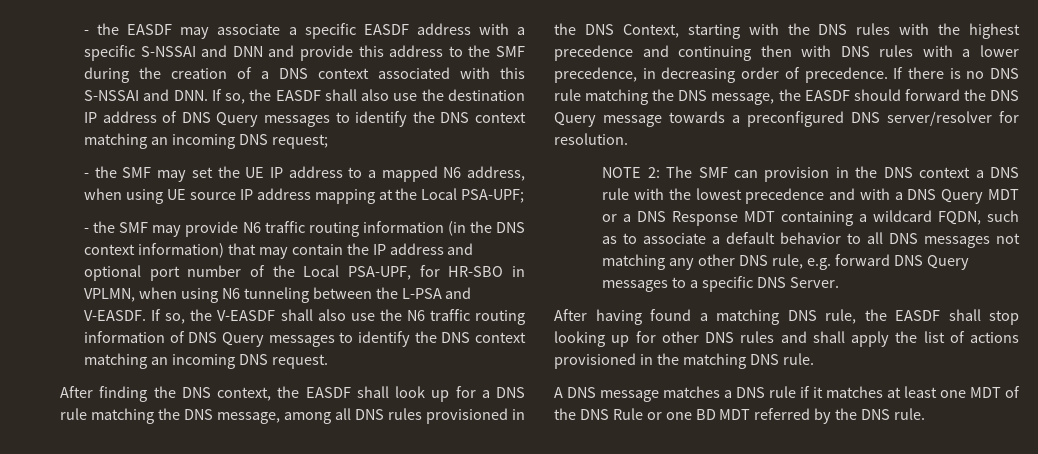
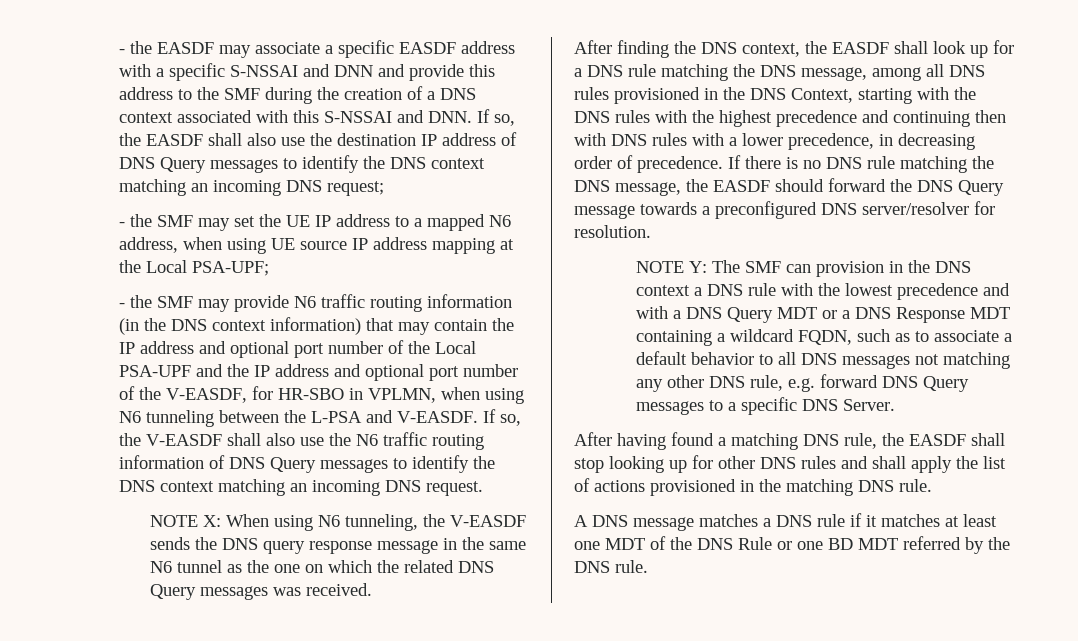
- - the SMF may provide N6 traffic routing information (in the DNS context information) that may contain the IP address and optional port number of the Local PSA-UPF, for HR-SBO in VPLMN, when using N6 tunneling between the L-PSA and V-EASDF.
+ - the SMF may provide N6 traffic routing information (in the DNS context information) that may contain the IP address and optional port number of the Local PSA-UPF and the IP address and optional port number of the V-EASDF, for HR-SBO in VPLMN, when using N6 tunneling between the L-PSA and V-EASDF.
+ NOTE X: When using N6 tunneling, the V-EASDF sends the DNS query response message in the same N6 tunnel as the one on which the related DNS Query messages was received.
- NOTE 2: The SMF can provision in the DNS context a DNS rule with the lowest precedence and with a DNS Query MDT or a DNS Response MDT containing a wildcard FQDN, such as to associate a default behavior to all DNS messages not matching any other DNS rule, e.g. forward DNS Query messages to a specific DNS Server.
+ NOTE Y: The SMF can provision in the DNS context a DNS rule with the lowest precedence and with a DNS Query MDT or a DNS Response MDT containing a wildcard FQDN, such as to associate a default behavior to all DNS messages not matching any other DNS rule, e.g. forward DNS Query messages to a specific DNS Server.

